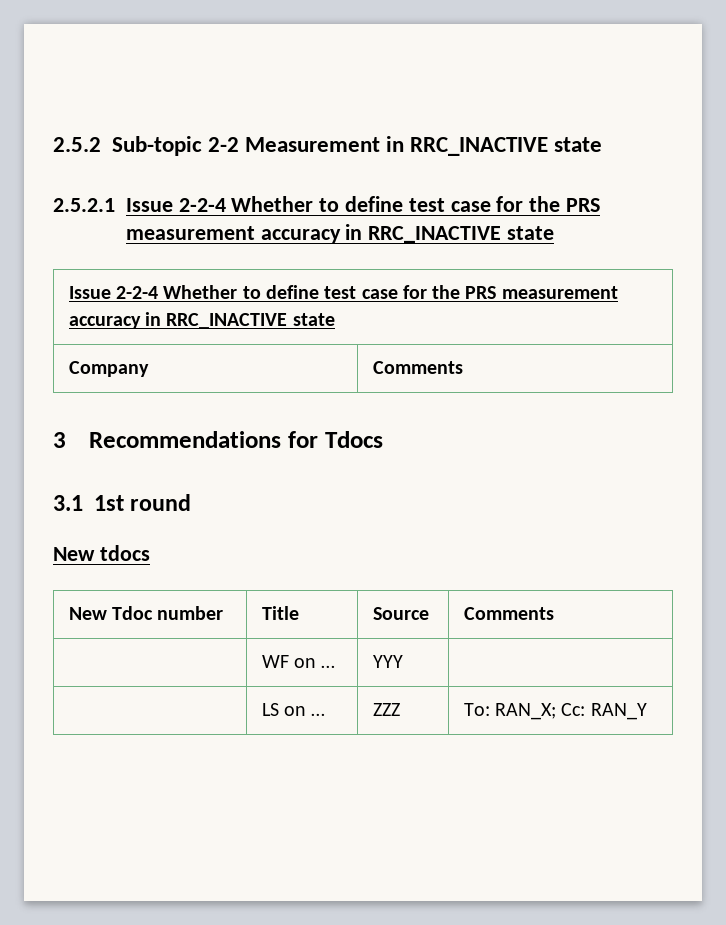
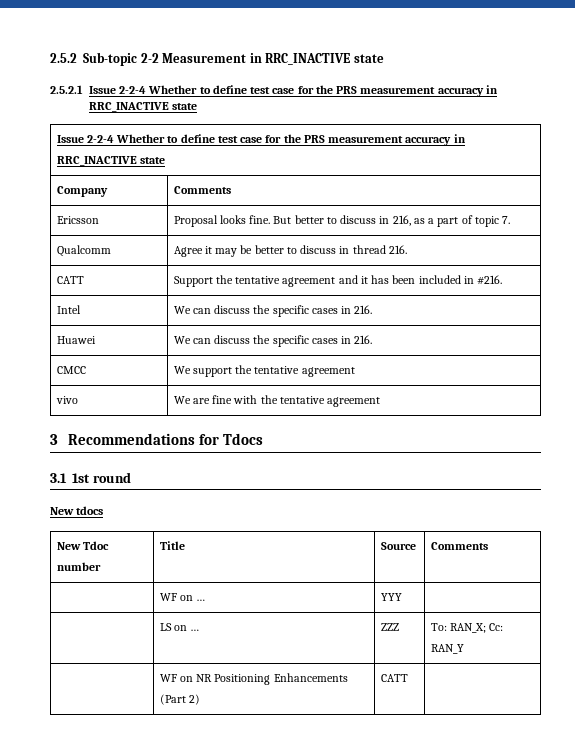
+ Ericsson | Proposal looks fine. But better to discuss in 216, as a part of topic 7.
+ Qualcomm | Agree it may be better to discuss in thread 216.
+ CATT | Support the tentative agreement and it has been included in #216.
+ Intel | We can discuss the specific cases in 216.
+ Huawei | We can discuss the specific cases in 216.
+ CMCC | We support the tentative agreement
+ vivo | We are fine with the tentative agreement
+ | WF on NR Positioning Enhancements (Part 2) | CATT |

